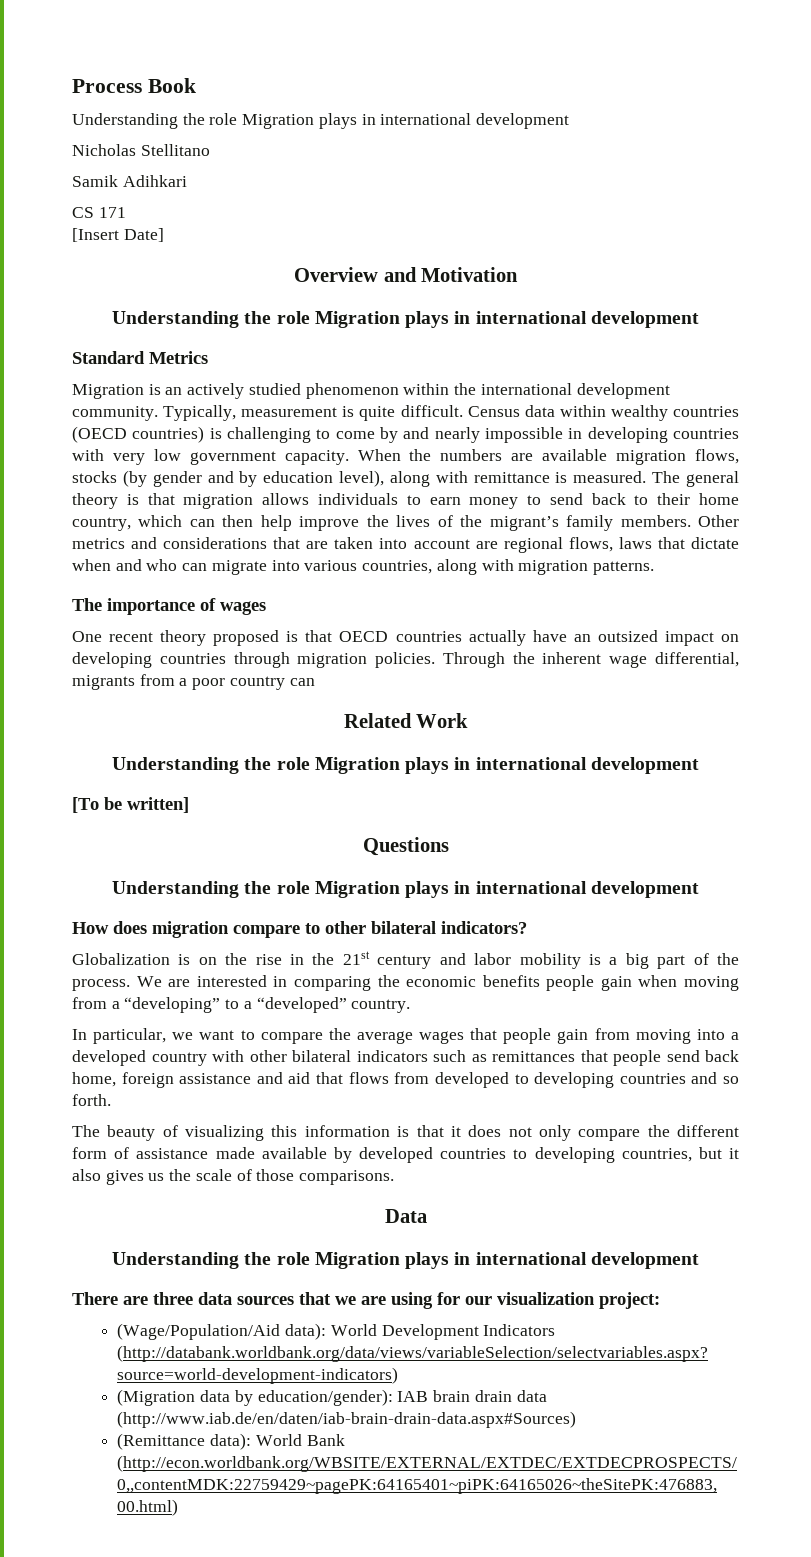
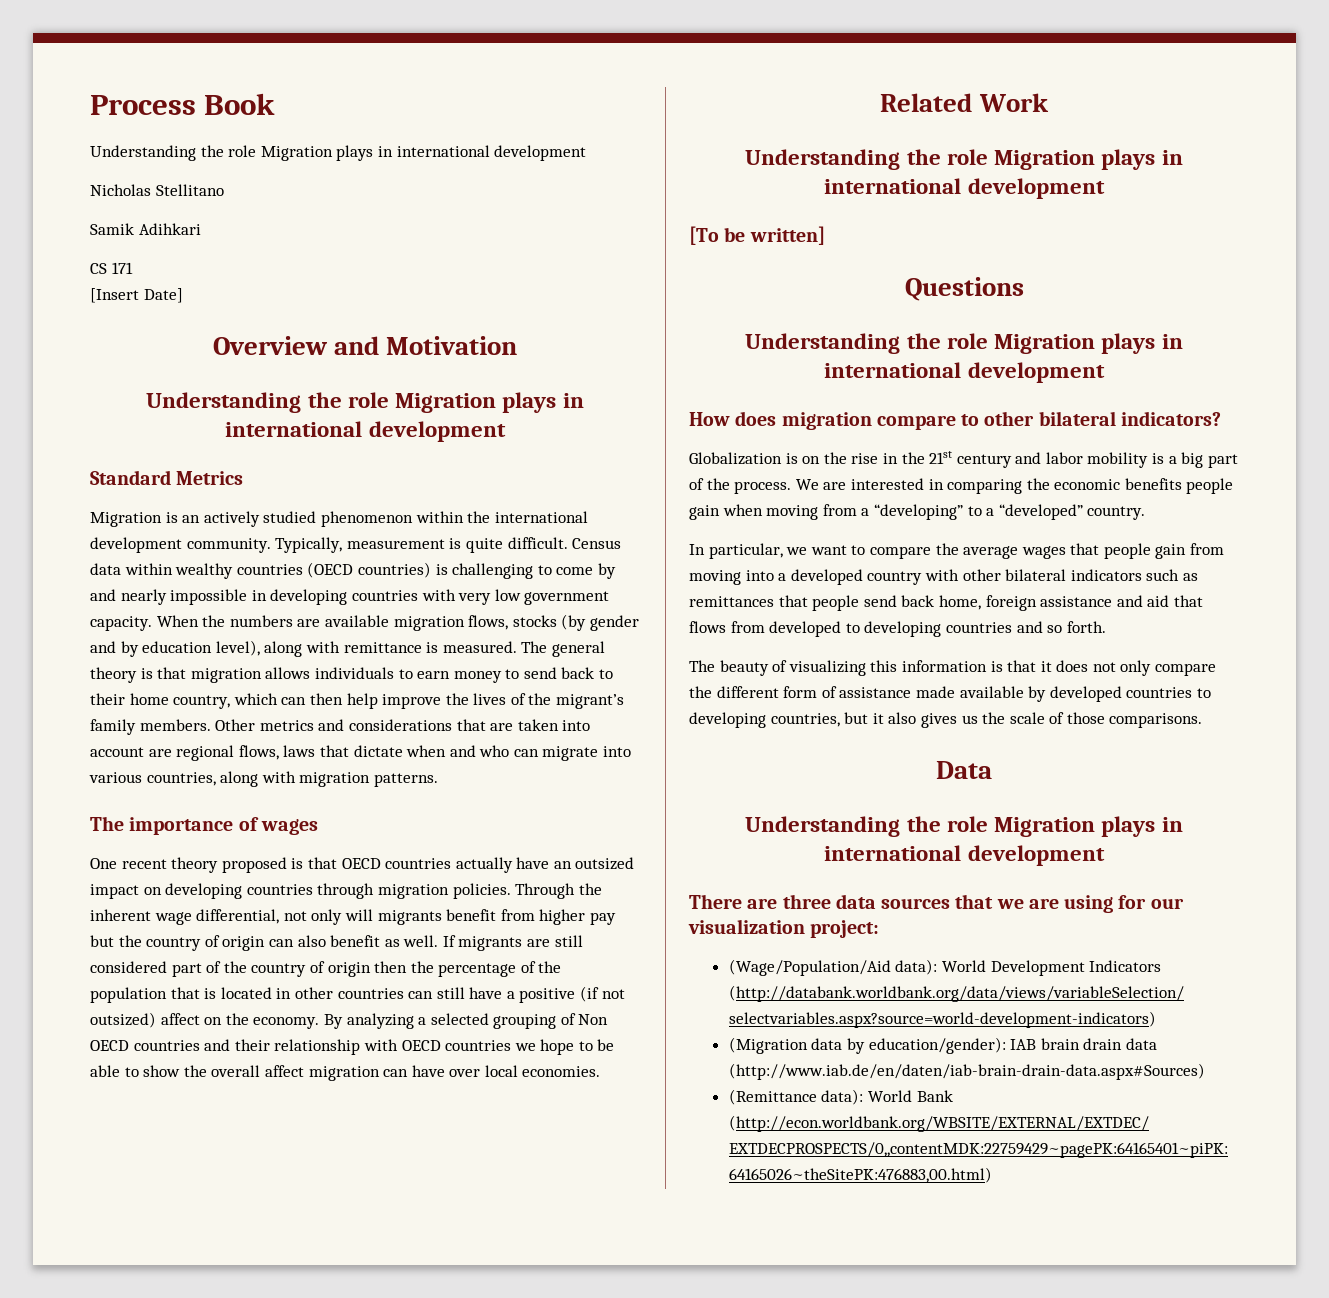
- Through the inherent wage differential, migrants from a poor country can
+ Through the inherent wage differential, not only will migrants benefit from higher pay but the country of origin can also benefit as well. If migrants are still considered part of the country of origin then the percentage of the population that is located in other countries can still have a positive (if not outsized) affect on the economy. By analyzing a selected grouping of Non OECD countries and their relationship with OECD countries we hope to be able to show the overall affect migration can have over local economies.

